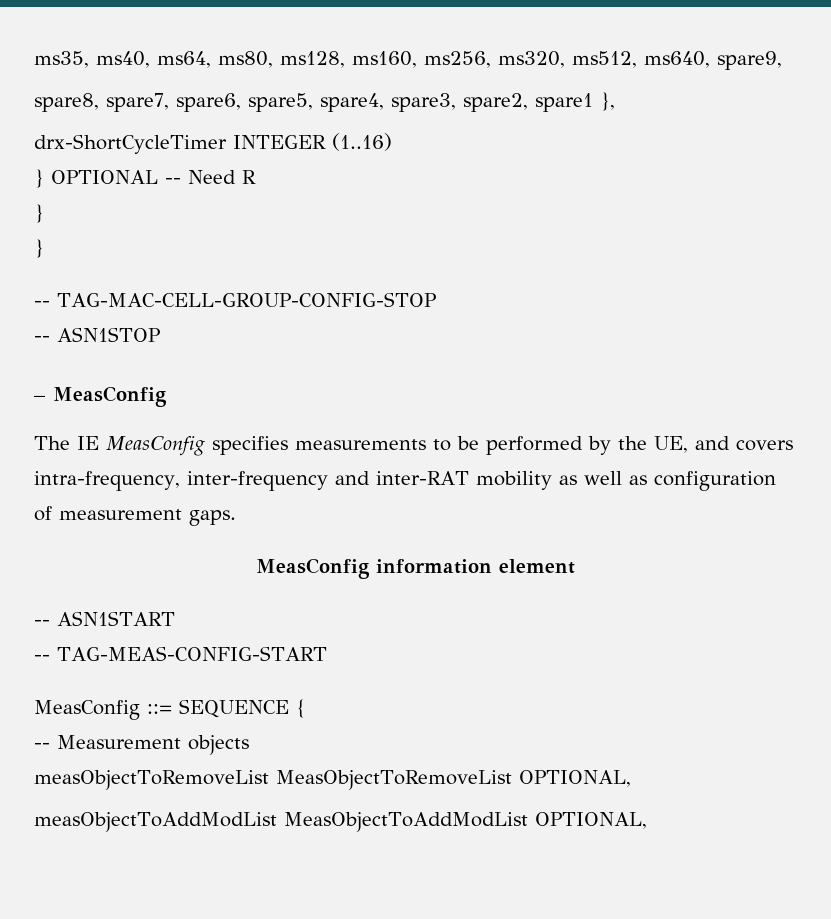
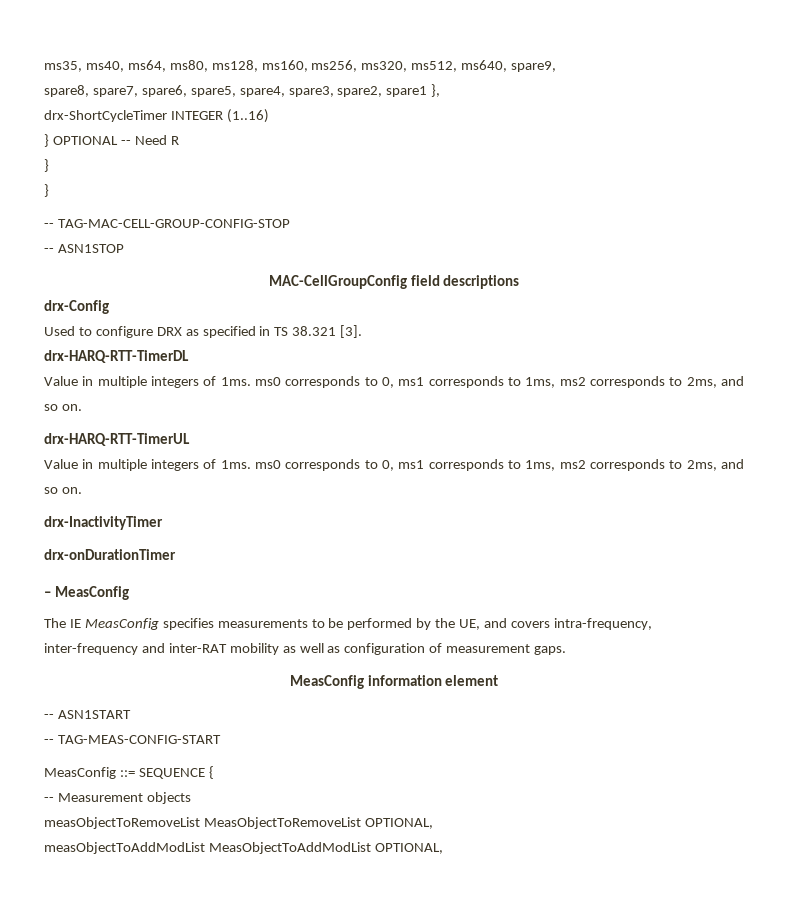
+ MAC-CellGroupConfig field descriptions
+ drx-Config
+ Used to configure DRX as specified in TS 38.321 [3].
+ drx-HARQ-RTT-TimerDL
+ Value in multiple integers of 1ms. ms0 corresponds to 0, ms1 corresponds to 1ms, ms2 corresponds to 2ms, and so on.
+ drx-HARQ-RTT-TimerUL
+ Value in multiple integers of 1ms. ms0 corresponds to 0, ms1 corresponds to 1ms, ms2 corresponds to 2ms, and so on.
+ drx-InactivityTimer
+ drx-onDurationTimer

